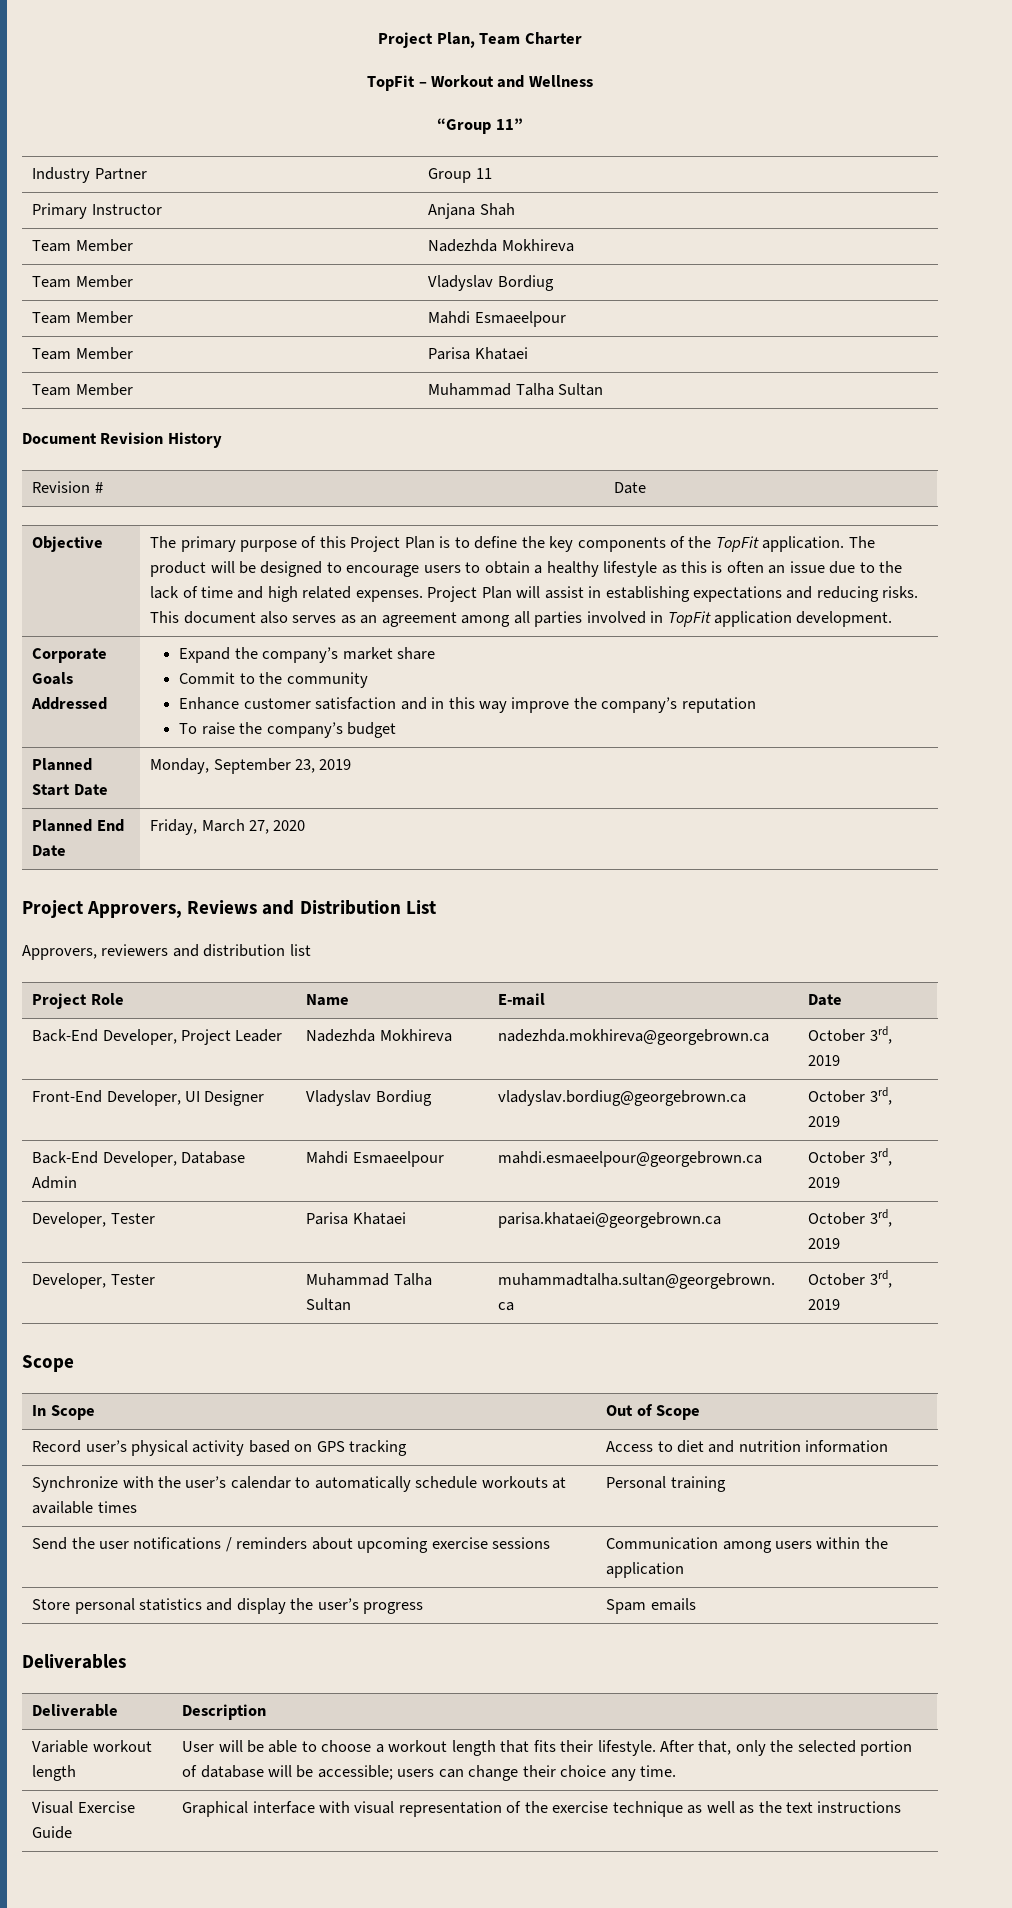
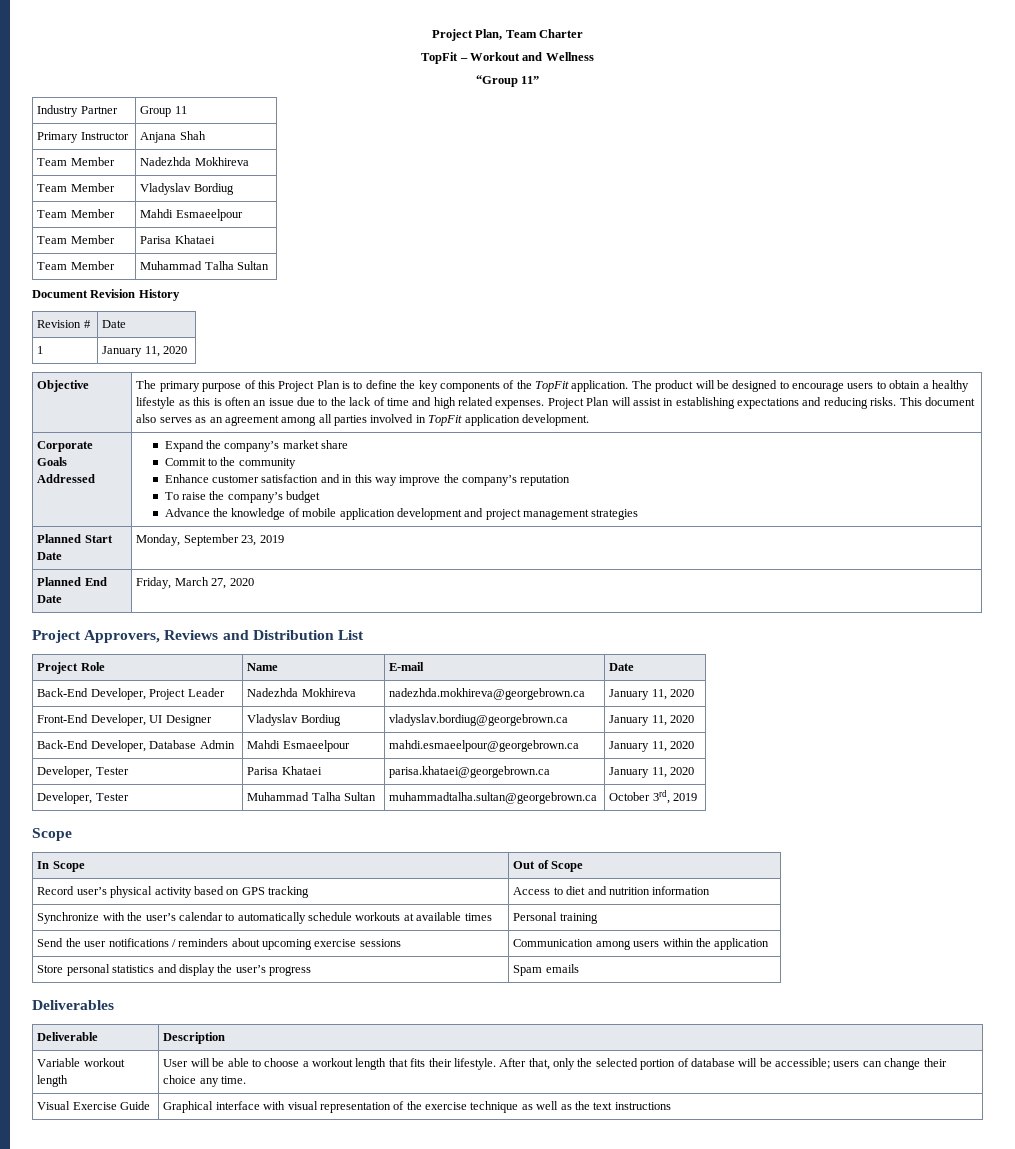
+ 1 | January 11, 2020
  Corporate Goals Addressed | Expand the company’s market share
  Commit to the community
  Enhance customer satisfaction and in this way improve the company’s reputation
  To raise the company’s budget
+ Advance the knowledge of mobile application development and project management strategies
- Approvers, reviewers and distribution list
- Back-End Developer, Project Leader | Nadezhda Mokhireva | nadezhda.mokhireva@georgebrown.ca | October 3rd, 2019
+ Back-End Developer, Project Leader | Nadezhda Mokhireva | nadezhda.mokhireva@georgebrown.ca | January 11, 2020
- Front-End Developer, UI Designer | Vladyslav Bordiug | vladyslav.bordiug@georgebrown.ca | October 3rd, 2019
+ Front-End Developer, UI Designer | Vladyslav Bordiug | vladyslav.bordiug@georgebrown.ca | January 11, 2020
- Back-End Developer, Database Admin | Mahdi Esmaeelpour | mahdi.esmaeelpour@georgebrown.ca | October 3rd, 2019
+ Back-End Developer, Database Admin | Mahdi Esmaeelpour | mahdi.esmaeelpour@georgebrown.ca | January 11, 2020
- Developer, Tester | Parisa Khataei | parisa.khataei@georgebrown.ca | October 3rd, 2019
+ Developer, Tester | Parisa Khataei | parisa.khataei@georgebrown.ca | January 11, 2020

